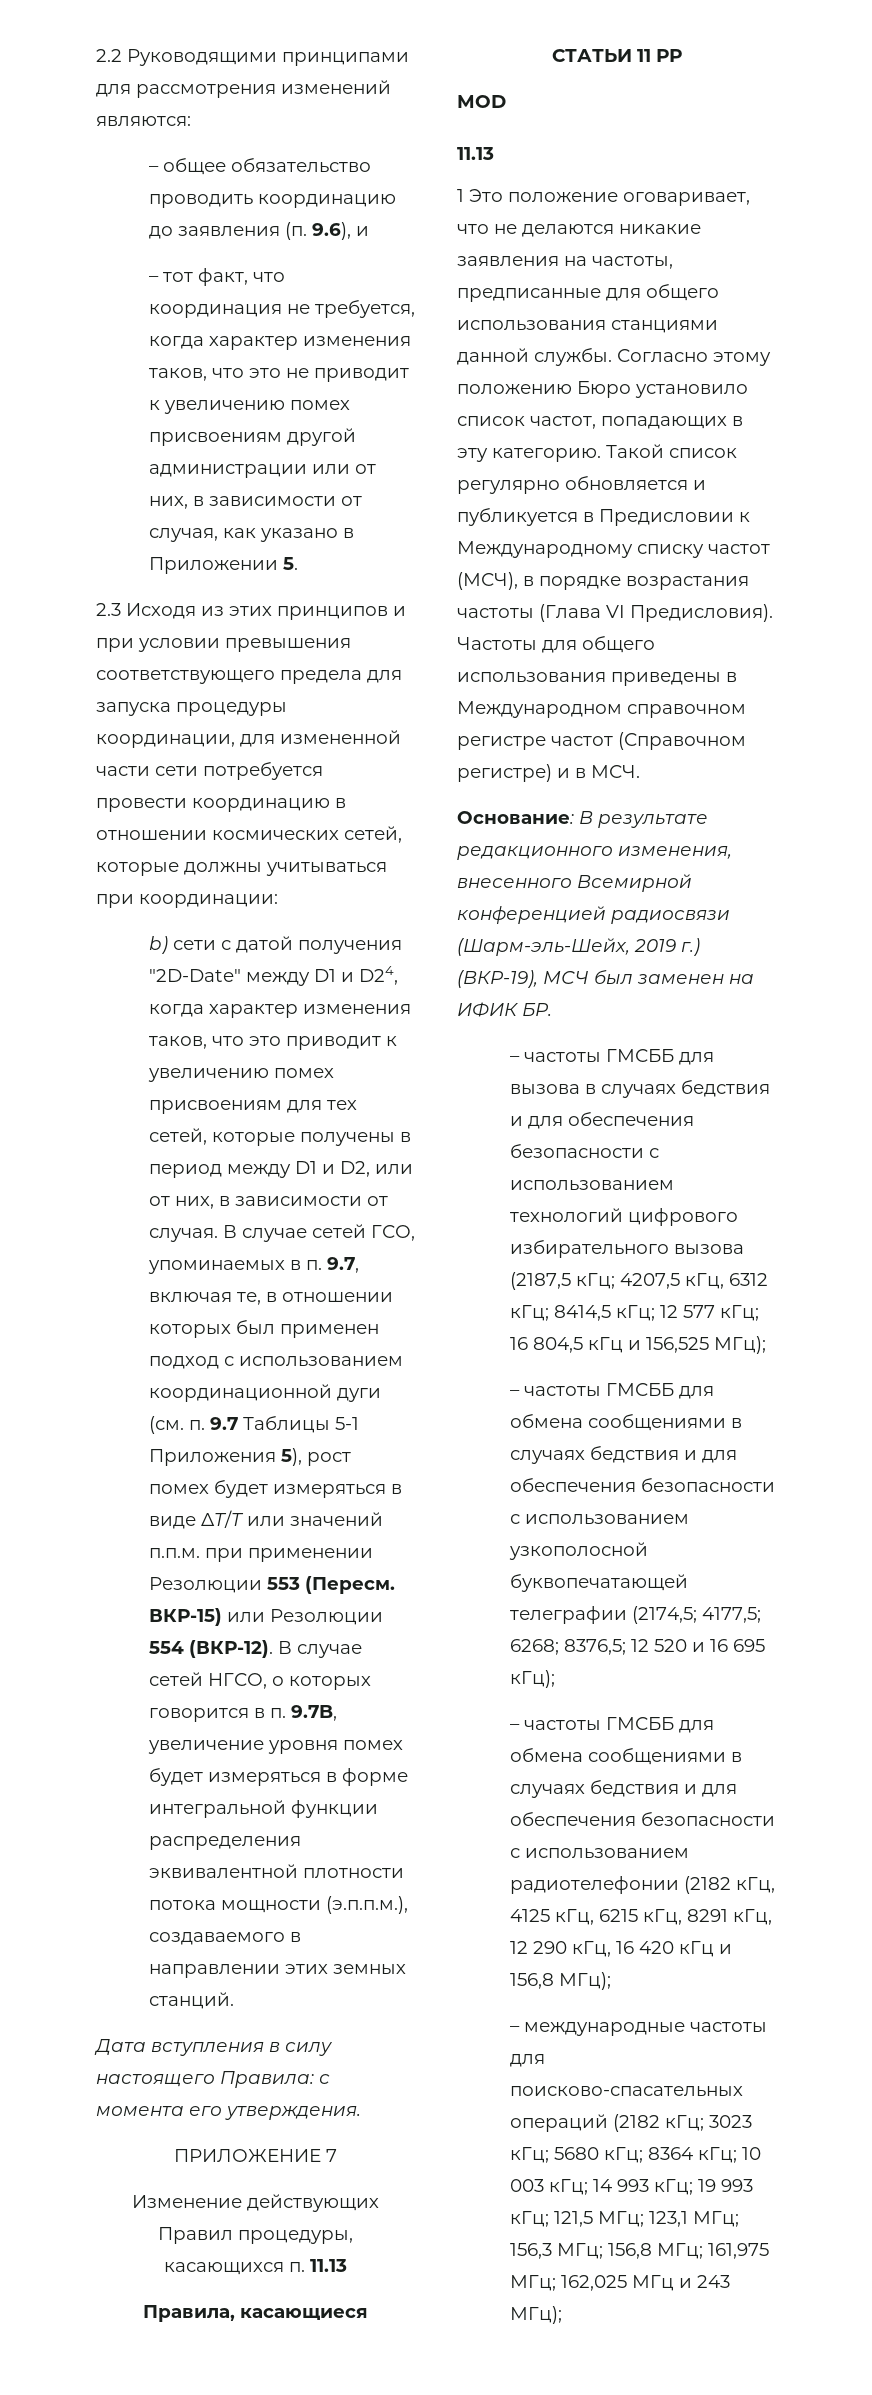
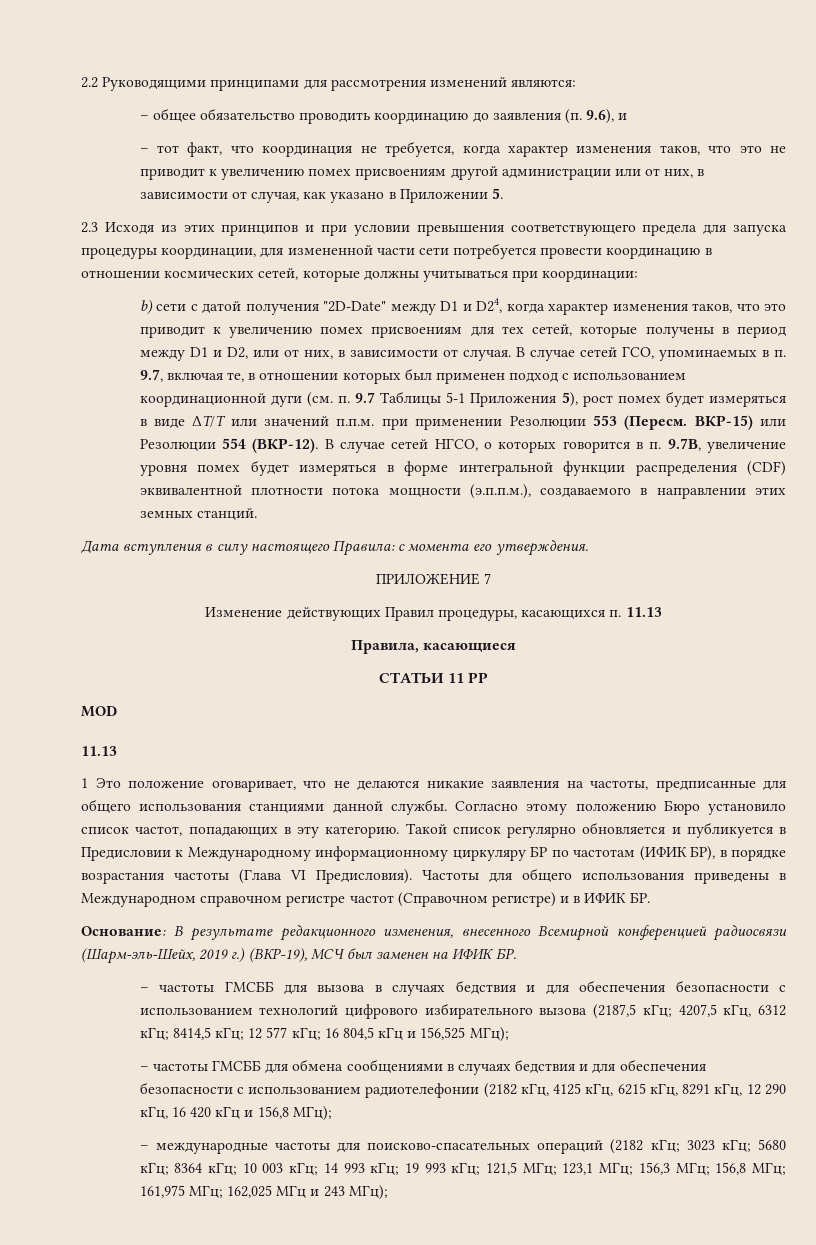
- В случае сетей НГСО, о которых говорится в п. 9.7B, увеличение уровня помех будет измеряться в форме интегральной функции распределения эквивалентной плотности потока мощности (э.п.п.м.), создаваемого в направлении этих земных станций.
+ В случае сетей НГСО, о которых говорится в п. 9.7B, увеличение уровня помех будет измеряться в форме интегральной функции распределения (CDF) эквивалентной плотности потока мощности (э.п.п.м.), создаваемого в направлении этих земных станций.
- Такой список регулярно обновляется и публикуется в Предисловии к Международному списку частот (МСЧ), в порядке возрастания частоты (Глава VI Предисловия).
+ Такой список регулярно обновляется и публикуется в Предисловии к Международному информационному циркуляру БР по частотам (ИФИК БР), в порядке возрастания частоты (Глава VI Предисловия).
- Частоты для общего использования приведены в Международном справочном регистре частот (Справочном регистре) и в МСЧ.
+ Частоты для общего использования приведены в Международном справочном регистре частот (Справочном регистре) и в ИФИК БР.
- – частоты ГМСББ для обмена сообщениями в случаях бедствия и для обеспечения безопасности с использованием узкополосной буквопечатающей телеграфии (2174,5; 4177,5; 6268; 8376,5; 12 520 и 16 695 кГц);

